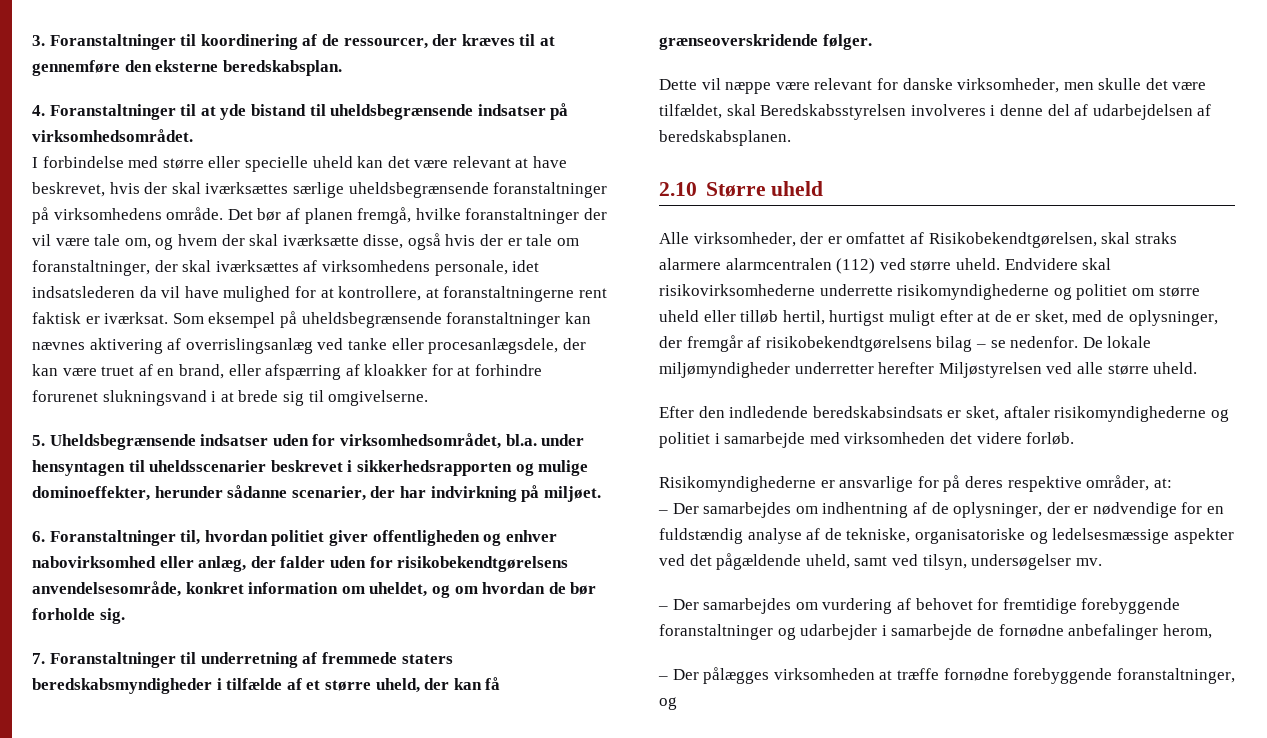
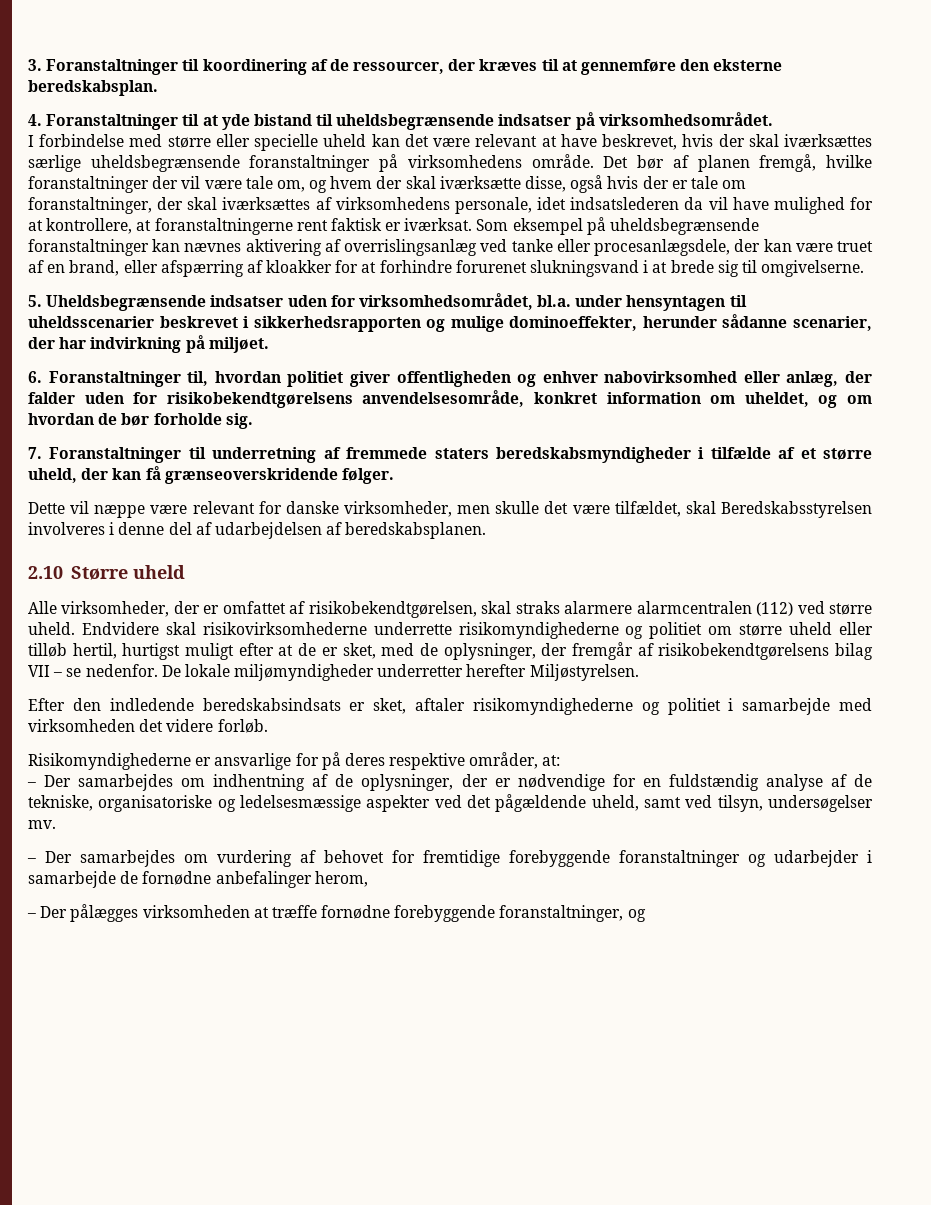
- Alle virksomheder, der er omfattet af Risikobekendtgørelsen, skal straks alarmere alarmcentralen (112) ved større uheld.
+ Alle virksomheder, der er omfattet af risikobekendtgørelsen, skal straks alarmere alarmcentralen (112) ved større uheld.
- Endvidere skal risikovirksomhederne underrette risikomyndighederne og politiet om større uheld eller tilløb hertil, hurtigst muligt efter at de er sket, med de oplysninger, der fremgår af risikobekendtgørelsens bilag – se nedenfor.
+ Endvidere skal risikovirksomhederne underrette risikomyndighederne og politiet om større uheld eller tilløb hertil, hurtigst muligt efter at de er sket, med de oplysninger, der fremgår af risikobekendtgørelsens bilag VII – se nedenfor.
- De lokale miljømyndigheder underretter herefter Miljøstyrelsen ved alle større uheld.
+ De lokale miljømyndigheder underretter herefter Miljøstyrelsen.

